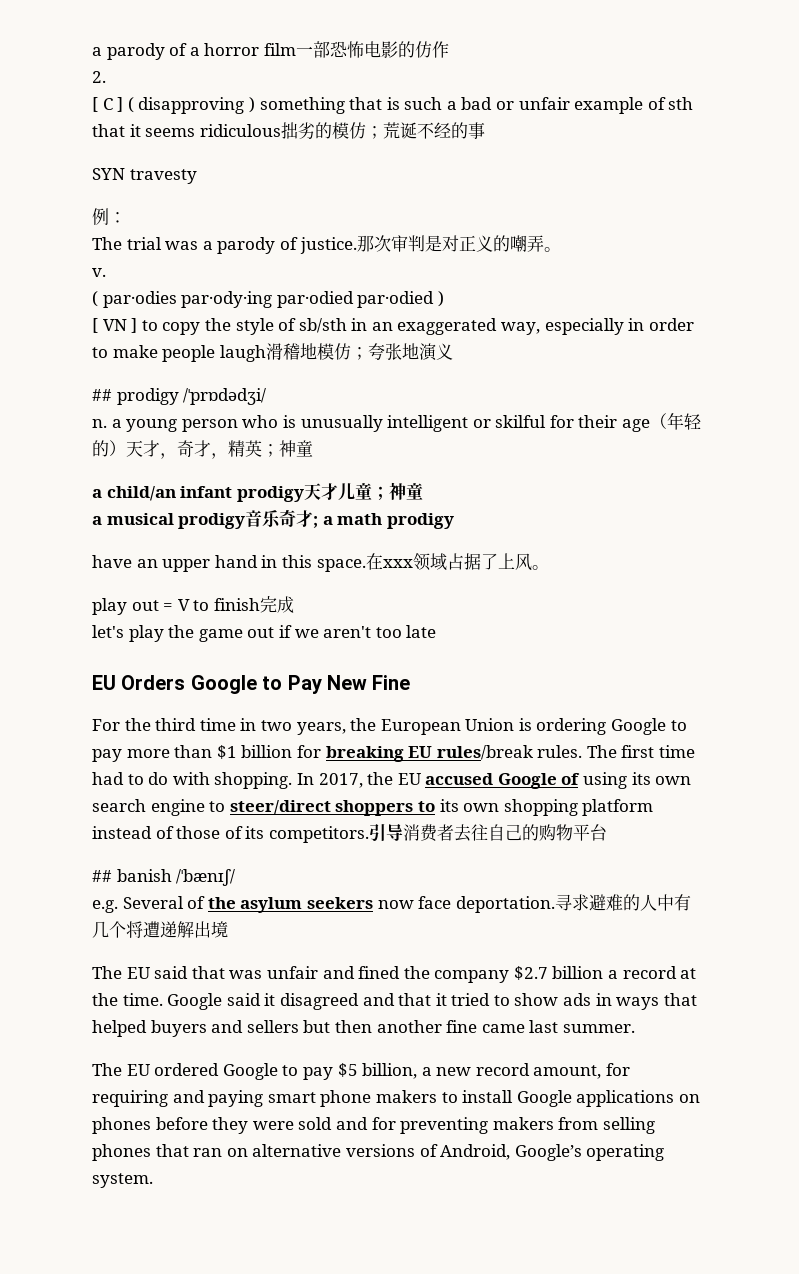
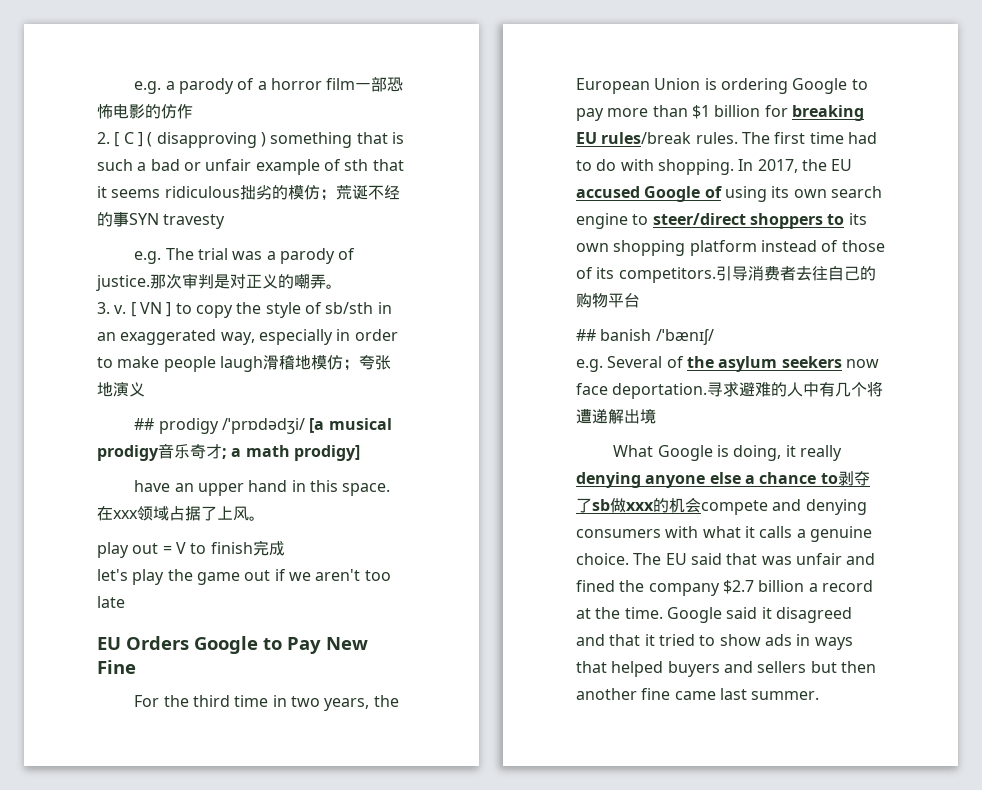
- a parody of a horror film一部恐怖电影的仿作
+ e.g. a parody of a horror film一部恐怖电影的仿作
- 2.
- [ C ] ( disapproving ) something that is such a bad or unfair example of sth that it seems ridiculous拙劣的模仿；荒诞不经的事
- SYN travesty
+ 2. [ C ] ( disapproving ) something that is such a bad or unfair example of sth that it seems ridiculous拙劣的模仿；荒诞不经的事SYN travesty
- 例：
- The trial was a parody of justice.
+ e.g. The trial was a parody of justice.
- v.
- ( par·odies par·ody·ing par·odied par·odied )
- [ VN ] to copy the style of sb/sth in an exaggerated way, especially in order to make people laugh滑稽地模仿；夸张地演义
+ 3. v. [ VN ] to copy the style of sb/sth in an exaggerated way, especially in order to make people laugh滑稽地模仿；夸张地演义
- ## prodigy /ˈprɒdədʒi/
- n. a young person who is unusually intelligent or skilful for their age（年轻的）天才，奇才，精英；神童
- a child/an infant prodigy天才儿童；神童
- a musical prodigy音乐奇才; a math prodigy
+ ## prodigy /ˈprɒdədʒi/ [a musical prodigy音乐奇才; a math prodigy]
+ What Google is doing, it really denying anyone else a chance to剥夺了sb做xxx的机会compete and denying consumers with what it calls a genuine choice.
- The EU ordered Google to pay $5 billion, a new record amount, for requiring and paying smart phone makers to install Google applications on phones before they were sold and for preventing makers from selling phones that ran on alternative versions of Android, Google’s operating system.

